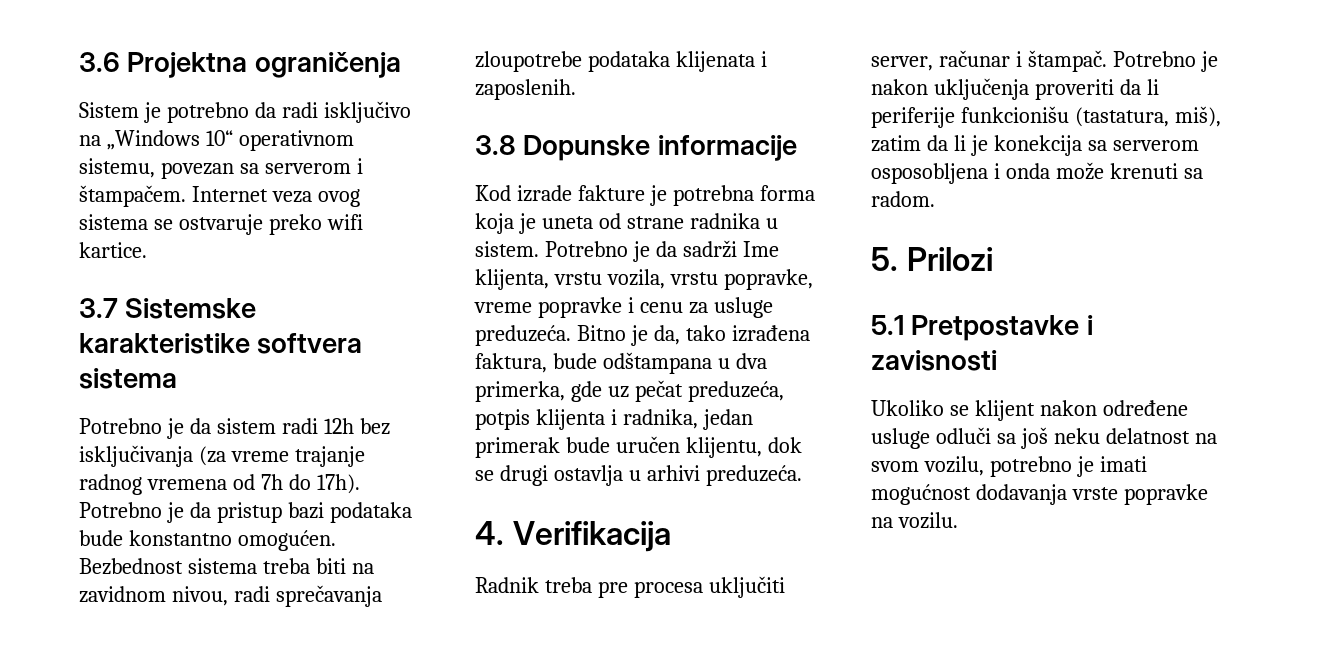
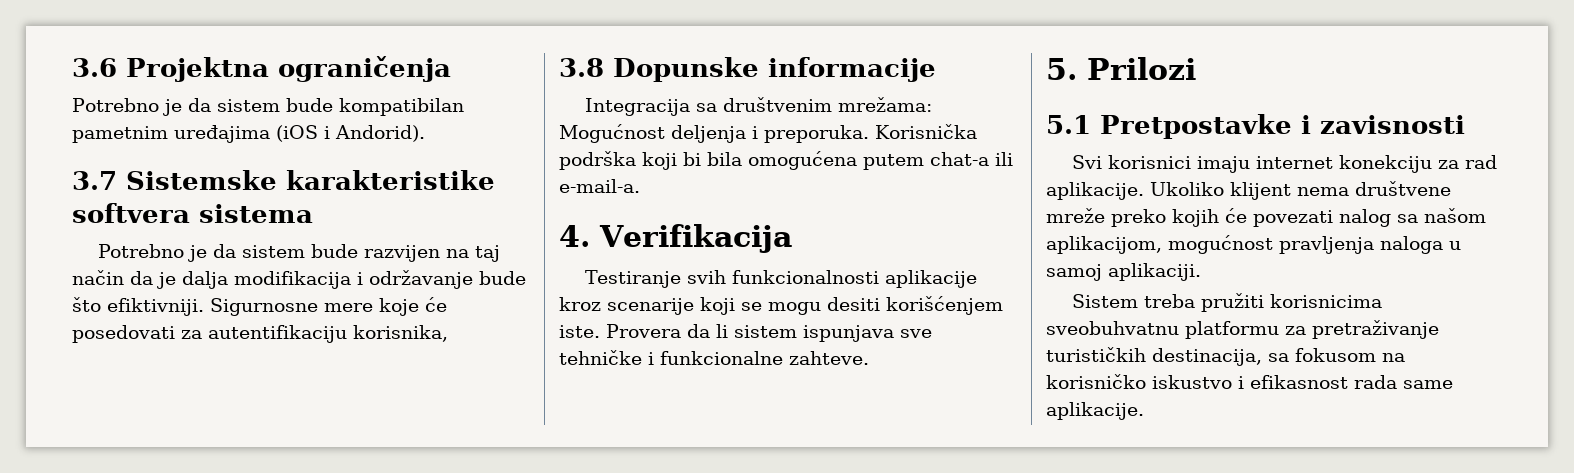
- Sistem je potrebno da radi isključivo na „Windows 10“ operativnom sistemu, povezan sa serverom i štampačem. Internet veza ovog sistema se ostvaruje preko wifi kartice.
+ Potrebno je da sistem bude kompatibilan pametnim uređajima (iOS i Andorid).
- Potrebno je da sistem radi 12h bez isključivanja (za vreme trajanje radnog vremena od 7h do 17h). Potrebno je da pristup bazi podataka bude konstantno omogućen. Bezbednost sistema treba biti na zavidnom nivou, radi sprečavanja zloupotrebe podataka klijenata i zaposlenih.
+ Potrebno je da sistem bude razvijen na taj način da je dalja modifikacija i održavanje bude što efiktivniji. Sigurnosne mere koje će posedovati za autentifikaciju korisnika,
  3.8 Dopunske informacije
- Kod izrade fakture je potrebna forma koja je uneta od strane radnika u sistem. Potrebno je da sadrži Ime klijenta, vrstu vozila, vrstu popravke, vreme popravke i cenu za usluge preduzeća. Bitno je da, tako izrađena faktura, bude odštampana u dva primerka, gde uz pečat preduzeća, potpis klijenta i radnika, jedan primerak bude uručen klijentu, dok se drugi ostavlja u arhivi preduzeća.
+ Integracija sa društvenim mrežama: Mogućnost deljenja i preporuka. Korisnička podrška koji bi bila omogućena putem chat-a ili e-mail-a.
  4. Verifikacija
- Radnik treba pre procesa uključiti server, računar i štampač. Potrebno je nakon uključenja proveriti da li periferije funkcionišu (tastatura, miš), zatim da li je konekcija sa serverom osposobljena i onda može krenuti sa radom.
+ Testiranje svih funkcionalnosti aplikacije kroz scenarije koji se mogu desiti korišćenjem iste. Provera da li sistem ispunjava sve tehničke i funkcionalne zahteve.
- Ukoliko se klijent nakon određene usluge odluči sa još neku delatnost na svom vozilu, potrebno je imati mogućnost dodavanja vrste popravke na vozilu.
+ Svi korisnici imaju internet konekciju za rad aplikacije. Ukoliko klijent nema društvene mreže preko kojih će povezati nalog sa našom aplikacijom, mogućnost pravljenja naloga u samoj aplikaciji.
+ Sistem treba pružiti korisnicima sveobuhvatnu platformu za pretraživanje turističkih destinacija, sa fokusom na korisničko iskustvo i efikasnost rada same aplikacije.

